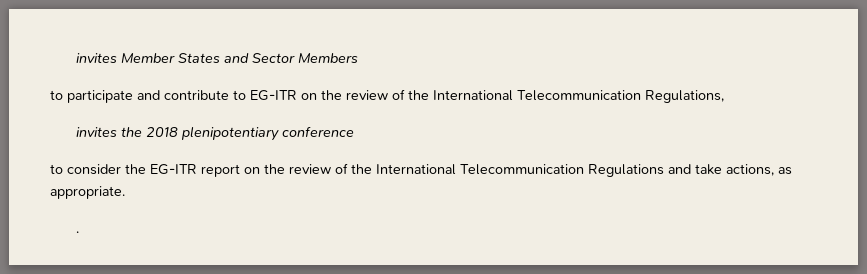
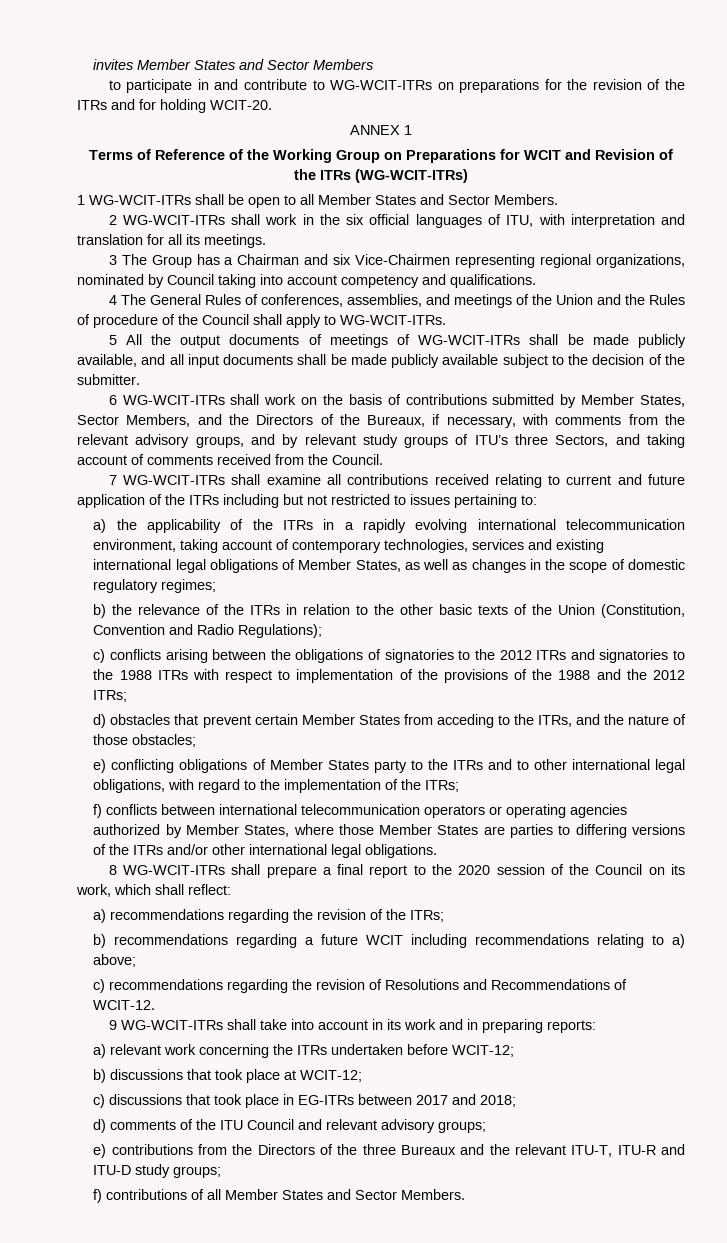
- to participate and contribute to EG-ITR on the review of the International Telecommunication Regulations,
- invites the 2018 plenipotentiary conference
- to consider the EG-ITR report on the review of the International Telecommunication Regulations and take actions, as appropriate.
- .
+ to participate in and contribute to WG-WCIT-ITRs on preparations for the revision of the ITRs and for holding WCIT-20.
+ ANNEX 1
+ Terms of Reference of the Working Group on Preparations for WCIT and Revision of the ITRs (WG-WCIT-ITRs)
+ 1 WG-WCIT-ITRs shall be open to all Member States and Sector Members.
+ 2 WG-WCIT-ITRs shall work in the six official languages of ITU, with interpretation and translation for all its meetings.
+ 3 The Group has a Chairman and six Vice-Chairmen representing regional organizations, nominated by Council taking into account competency and qualifications.
+ 4 The General Rules of conferences, assemblies, and meetings of the Union and the Rules of procedure of the Council shall apply to WG-WCIT-ITRs.
+ 5 All the output documents of meetings of WG-WCIT-ITRs shall be made publicly available, and all input documents shall be made publicly available subject to the decision of the submitter.
+ 6 WG-WCIT-ITRs shall work on the basis of contributions submitted by Member States, Sector Members, and the Directors of the Bureaux, if necessary, with comments from the relevant advisory groups, and by relevant study groups of ITU’s three Sectors, and taking account of comments received from the Council.
+ 7 WG-WCIT-ITRs shall examine all contributions received relating to current and future application of the ITRs including but not restricted to issues pertaining to:
+ a) the applicability of the ITRs in a rapidly evolving international telecommunication environment, taking account of contemporary technologies, services and existing international legal obligations of Member States, as well as changes in the scope of domestic regulatory regimes;
+ b) the relevance of the ITRs in relation to the other basic texts of the Union (Constitution, Convention and Radio Regulations);
+ c) conflicts arising between the obligations of signatories to the 2012 ITRs and signatories to the 1988 ITRs with respect to implementation of the provisions of the 1988 and the 2012 ITRs;
+ d) obstacles that prevent certain Member States from acceding to the ITRs, and the nature of those obstacles;
+ e) conflicting obligations of Member States party to the ITRs and to other international legal obligations, with regard to the implementation of the ITRs;
+ f) conflicts between international telecommunication operators or operating agencies authorized by Member States, where those Member States are parties to differing versions of the ITRs and/or other international legal obligations.
+ 8 WG-WCIT-ITRs shall prepare a final report to the 2020 session of the Council on its work, which shall reflect:
+ a) recommendations regarding the revision of the ITRs;
+ b) recommendations regarding a future WCIT including recommendations relating to a) above;
+ c) recommendations regarding the revision of Resolutions and Recommendations of WCIT-12.
+ 9 WG-WCIT-ITRs shall take into account in its work and in preparing reports:
+ a) relevant work concerning the ITRs undertaken before WCIT-12;
+ b) discussions that took place at WCIT-12;
+ c) discussions that took place in EG-ITRs between 2017 and 2018;
+ d) comments of the ITU Council and relevant advisory groups;
+ e) contributions from the Directors of the three Bureaux and the relevant ITU-T, ITU-R and ITU-D study groups;
+ f) contributions of all Member States and Sector Members.

